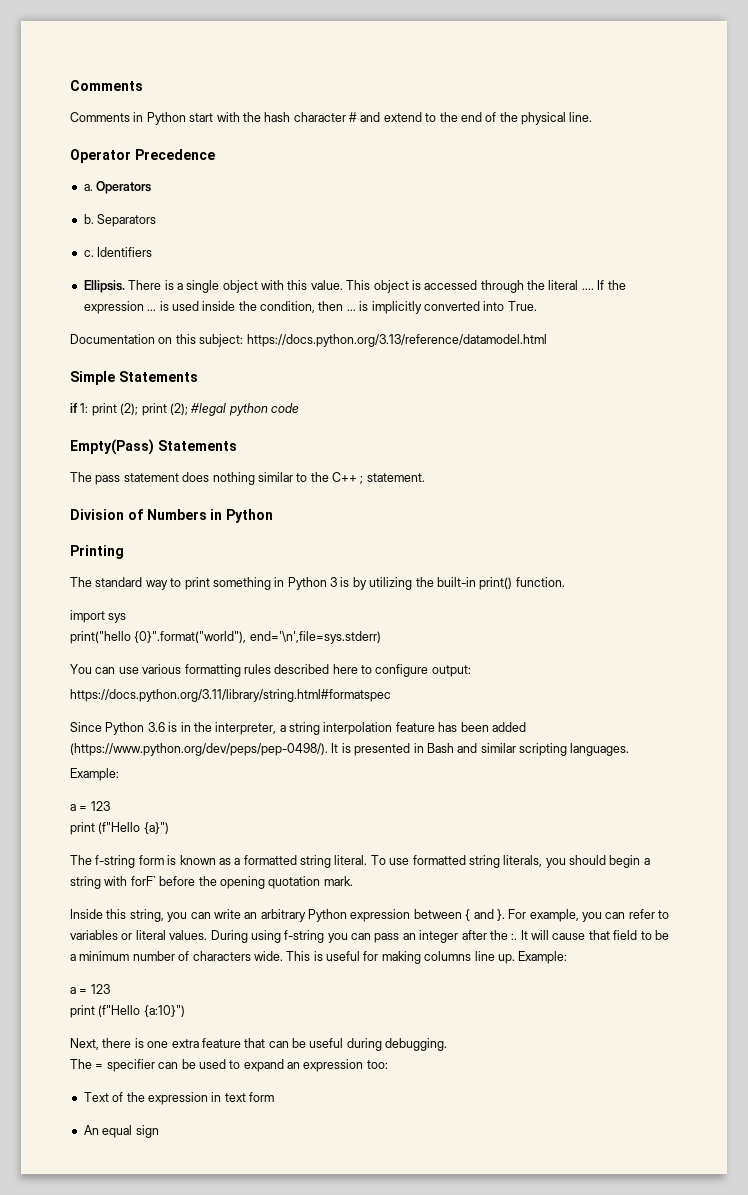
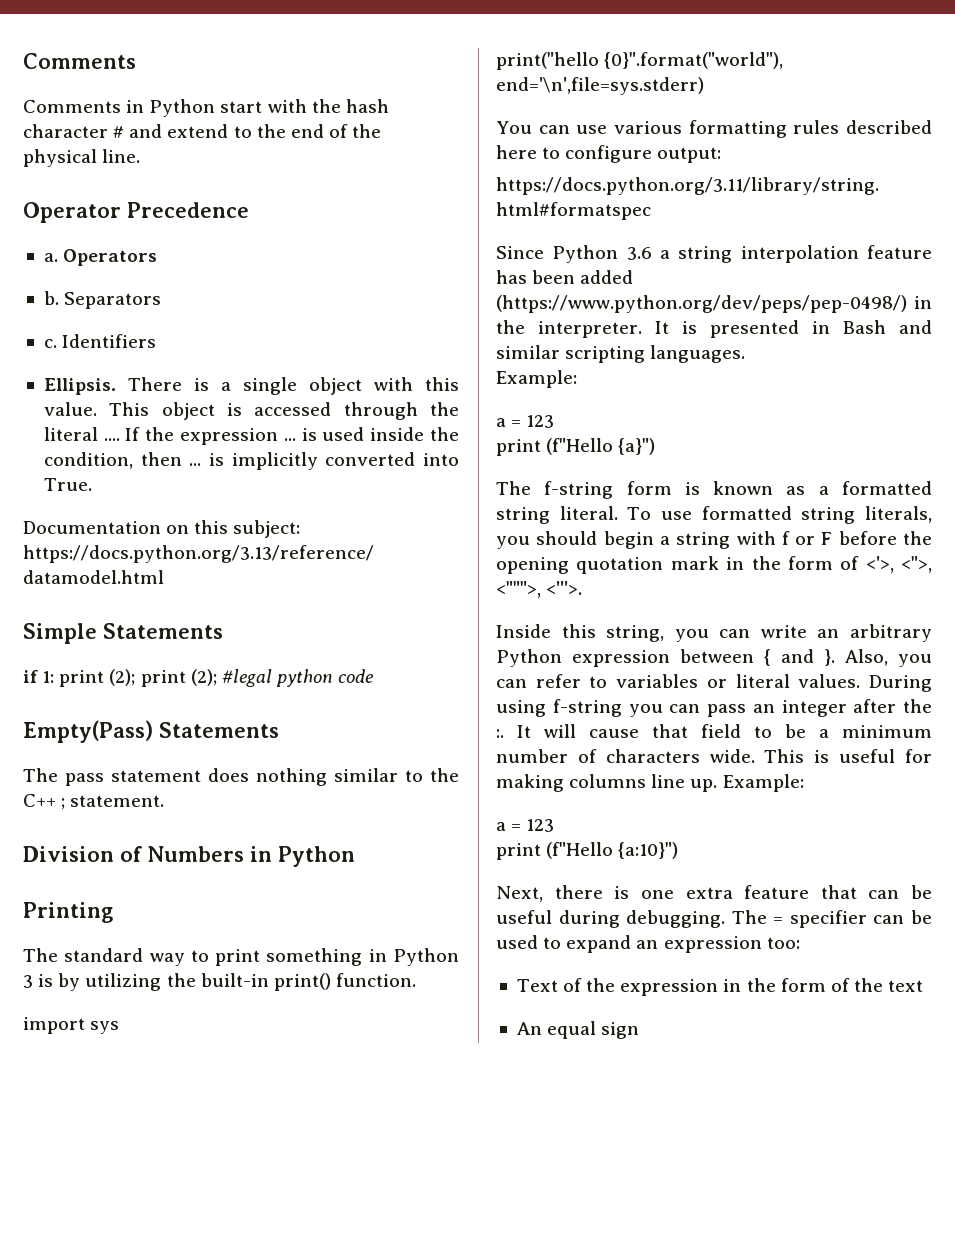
- Since Python 3.6 is in the interpreter, a string interpolation feature has been added (https://www.python.org/dev/peps/pep-0498/). It is presented in Bash and similar scripting languages.
+ Since Python 3.6 a string interpolation feature has been added (https://www.python.org/dev/peps/pep-0498/) in the interpreter. It is presented in Bash and similar scripting languages.
- To use formatted string literals, you should begin a string with forF` before the opening quotation mark.
+ To use formatted string literals, you should begin a string with f or F before the opening quotation mark in the form of <'>, <">, <""">, <'''>.
- For example, you can refer to variables or literal values.
+ Also, you can refer to variables or literal values.
- Next, there is one extra feature that can be useful during debugging.
- The = specifier can be used to expand an expression too:
+ Next, there is one extra feature that can be useful during debugging. The = specifier can be used to expand an expression too:
- Text of the expression in text form
+ Text of the expression in the form of the text

